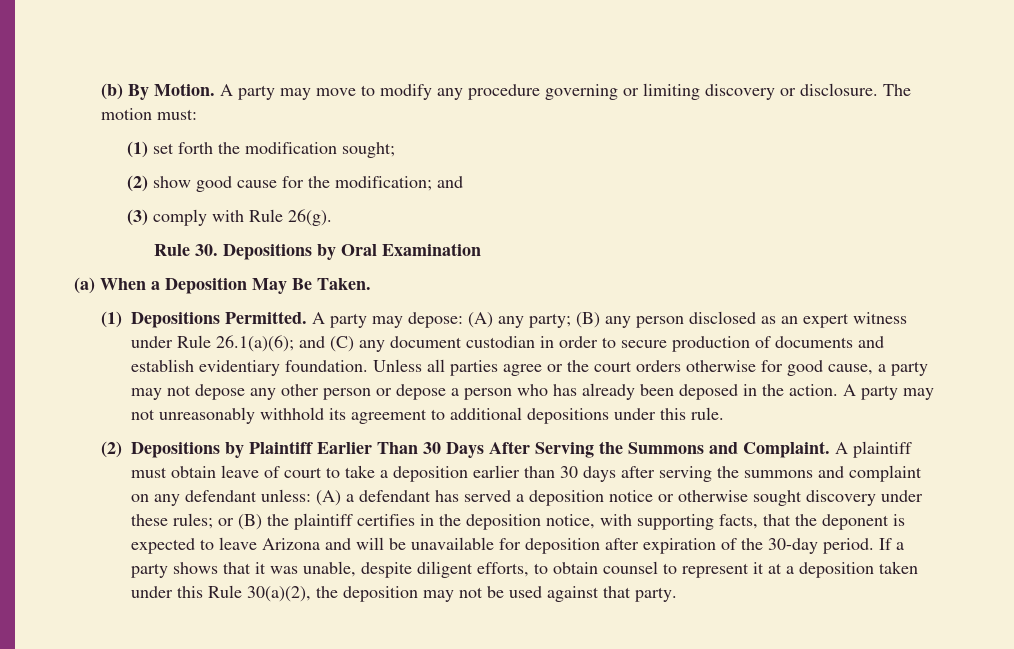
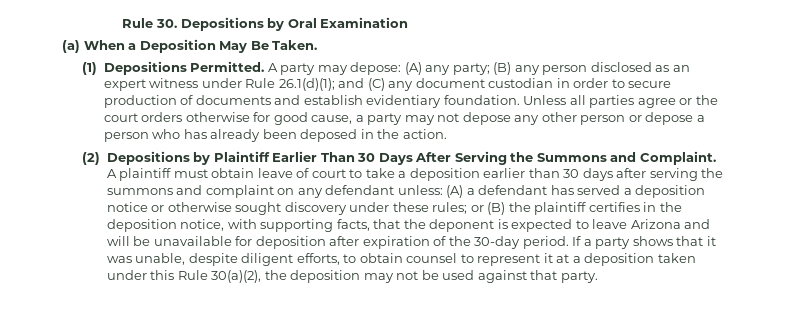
- (b) By Motion. A party may move to modify any procedure governing or limiting discovery or disclosure. The motion must:
- (1) set forth the modification sought;
- (2) show good cause for the modification; and
- (3) comply with Rule 26(g).
- A party may depose: (A) any party; (B) any person disclosed as an expert witness under Rule 26.1(a)(6); and (C) any document custodian in order to secure production of documents and establish evidentiary foundation.
+ A party may depose: (A) any party; (B) any person disclosed as an expert witness under Rule 26.1(d)(1); and (C) any document custodian in order to secure production of documents and establish evidentiary foundation.
- A party may not unreasonably withhold its agreement to additional depositions under this rule.

